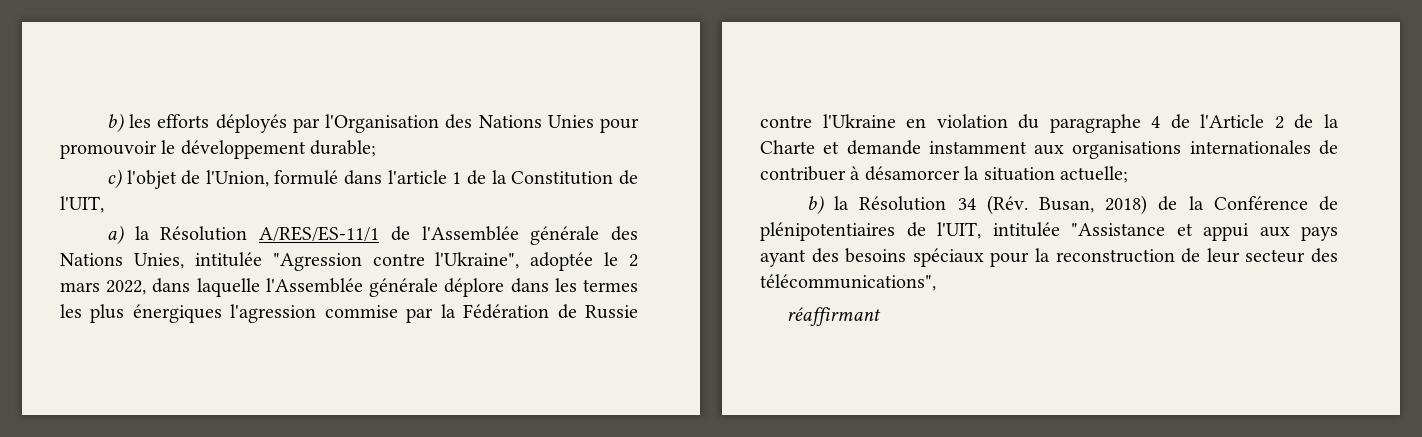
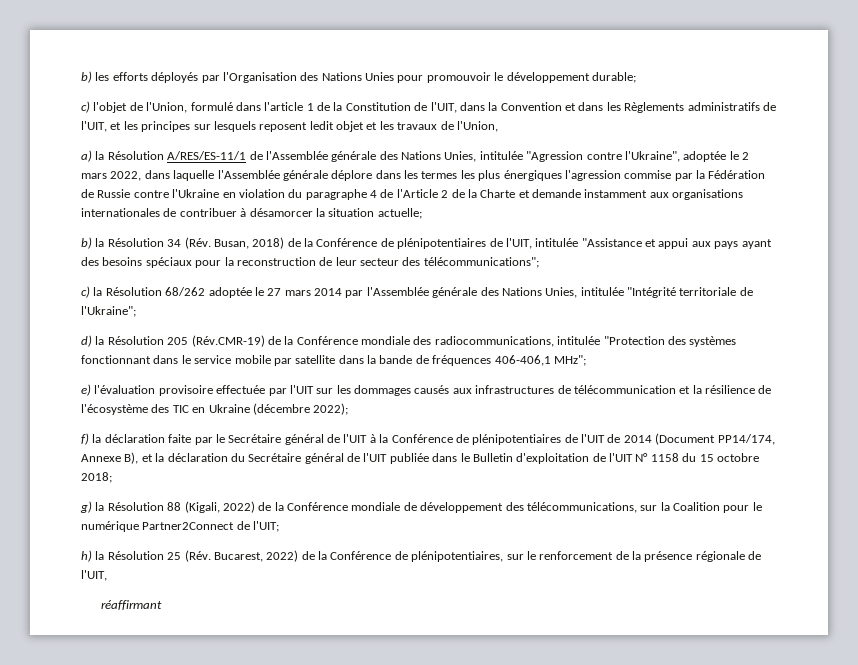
- c) l'objet de l'Union, formulé dans l'article 1 de la Constitution de l'UIT,
+ c) l'objet de l'Union, formulé dans l'article 1 de la Constitution de l'UIT, dans la Convention et dans les Règlements administratifs de l'UIT, et les principes sur lesquels reposent ledit objet et les travaux de l'Union,
- b) la Résolution 34 (Rév. Busan, 2018) de la Conférence de plénipotentiaires de l'UIT, intitulée "Assistance et appui aux pays ayant des besoins spéciaux pour la reconstruction de leur secteur des télécommunications",
+ b) la Résolution 34 (Rév. Busan, 2018) de la Conférence de plénipotentiaires de l'UIT, intitulée "Assistance et appui aux pays ayant des besoins spéciaux pour la reconstruction de leur secteur des télécommunications";
+ c) la Résolution 68/262 adoptée le 27 mars 2014 par l'Assemblée générale des Nations Unies, intitulée "Intégrité territoriale de l'Ukraine";
+ d) la Résolution 205 (Rév.CMR-19) de la Conférence mondiale des radiocommunications, intitulée "Protection des systèmes fonctionnant dans le service mobile par satellite dans la bande de fréquences 406-406,1 MHz";
+ e) l'évaluation provisoire effectuée par l'UIT sur les dommages causés aux infrastructures de télécommunication et la résilience de l'écosystème des TIC en Ukraine (décembre 2022);
+ f) la déclaration faite par le Secrétaire général de l'UIT à la Conférence de plénipotentiaires de l'UIT de 2014 (Document PP14/174, Annexe B), et la déclaration du Secrétaire général de l'UIT publiée dans le Bulletin d'exploitation de l'UIT N° 1158 du 15 octobre 2018;
+ g) la Résolution 88 (Kigali, 2022) de la Conférence mondiale de développement des télécommunications, sur la Coalition pour le numérique Partner2Connect de l'UIT;
+ h) la Résolution 25 (Rév. Bucarest, 2022) de la Conférence de plénipotentiaires, sur le renforcement de la présence régionale de l'UIT,

